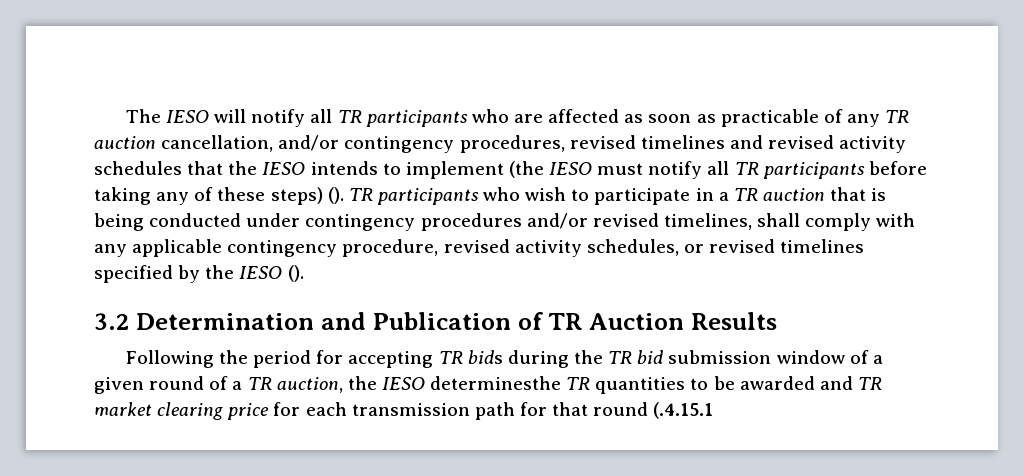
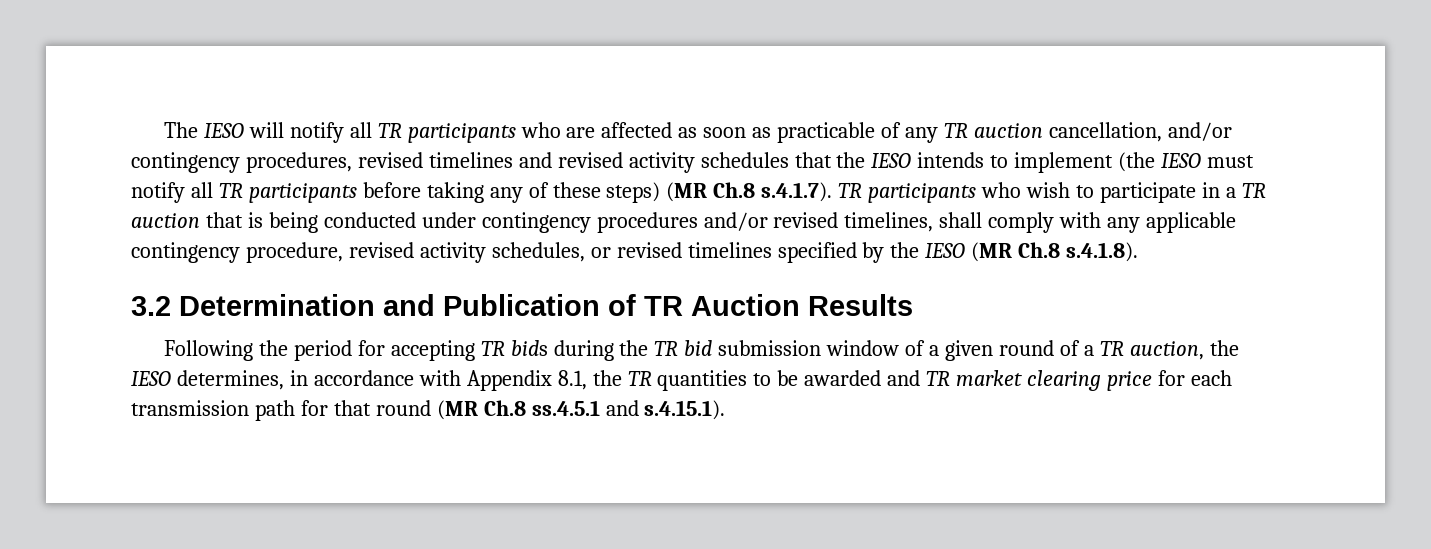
- The IESO will notify all TR participants who are affected as soon as practicable of any TR auction cancellation, and/or contingency procedures, revised timelines and revised activity schedules that the IESO intends to implement (the IESO must notify all TR participants before taking any of these steps) (). TR participants who wish to participate in a TR auction that is being conducted under contingency procedures and/or revised timelines, shall comply with any applicable contingency procedure, revised activity schedules, or revised timelines specified by the IESO ().
+ The IESO will notify all TR participants who are affected as soon as practicable of any TR auction cancellation, and/or contingency procedures, revised timelines and revised activity schedules that the IESO intends to implement (the IESO must notify all TR participants before taking any of these steps) (MR Ch.8 s.4.1.7). TR participants who wish to participate in a TR auction that is being conducted under contingency procedures and/or revised timelines, shall comply with any applicable contingency procedure, revised activity schedules, or revised timelines specified by the IESO (MR Ch.8 s.4.1.8).
- Following the period for accepting TR bids during the TR bid submission window of a given round of a TR auction, the IESO determinesthe TR quantities to be awarded and TR market clearing price for each transmission path for that round (.4.15.1
+ Following the period for accepting TR bids during the TR bid submission window of a given round of a TR auction, the IESO determines, in accordance with Appendix 8.1, the TR quantities to be awarded and TR market clearing price for each transmission path for that round (MR Ch.8 ss.4.5.1 and s.4.15.1).

